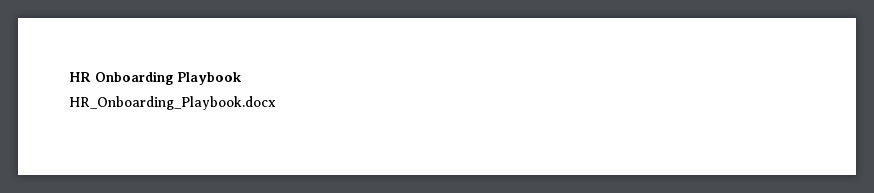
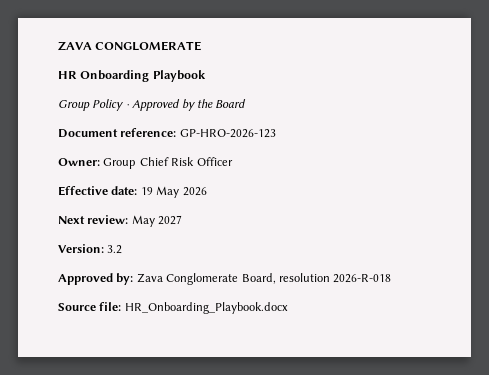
+ ZAVA CONGLOMERATE
- HR_Onboarding_Playbook.docx
+ Group Policy · Approved by the Board
+ Document reference: GP-HRO-2026-123
+ Owner: Group Chief Risk Officer
+ Effective date: 19 May 2026
+ Next review: May 2027
+ Version: 3.2
+ Approved by: Zava Conglomerate Board, resolution 2026-R-018
+ Source file: HR_Onboarding_Playbook.docx

